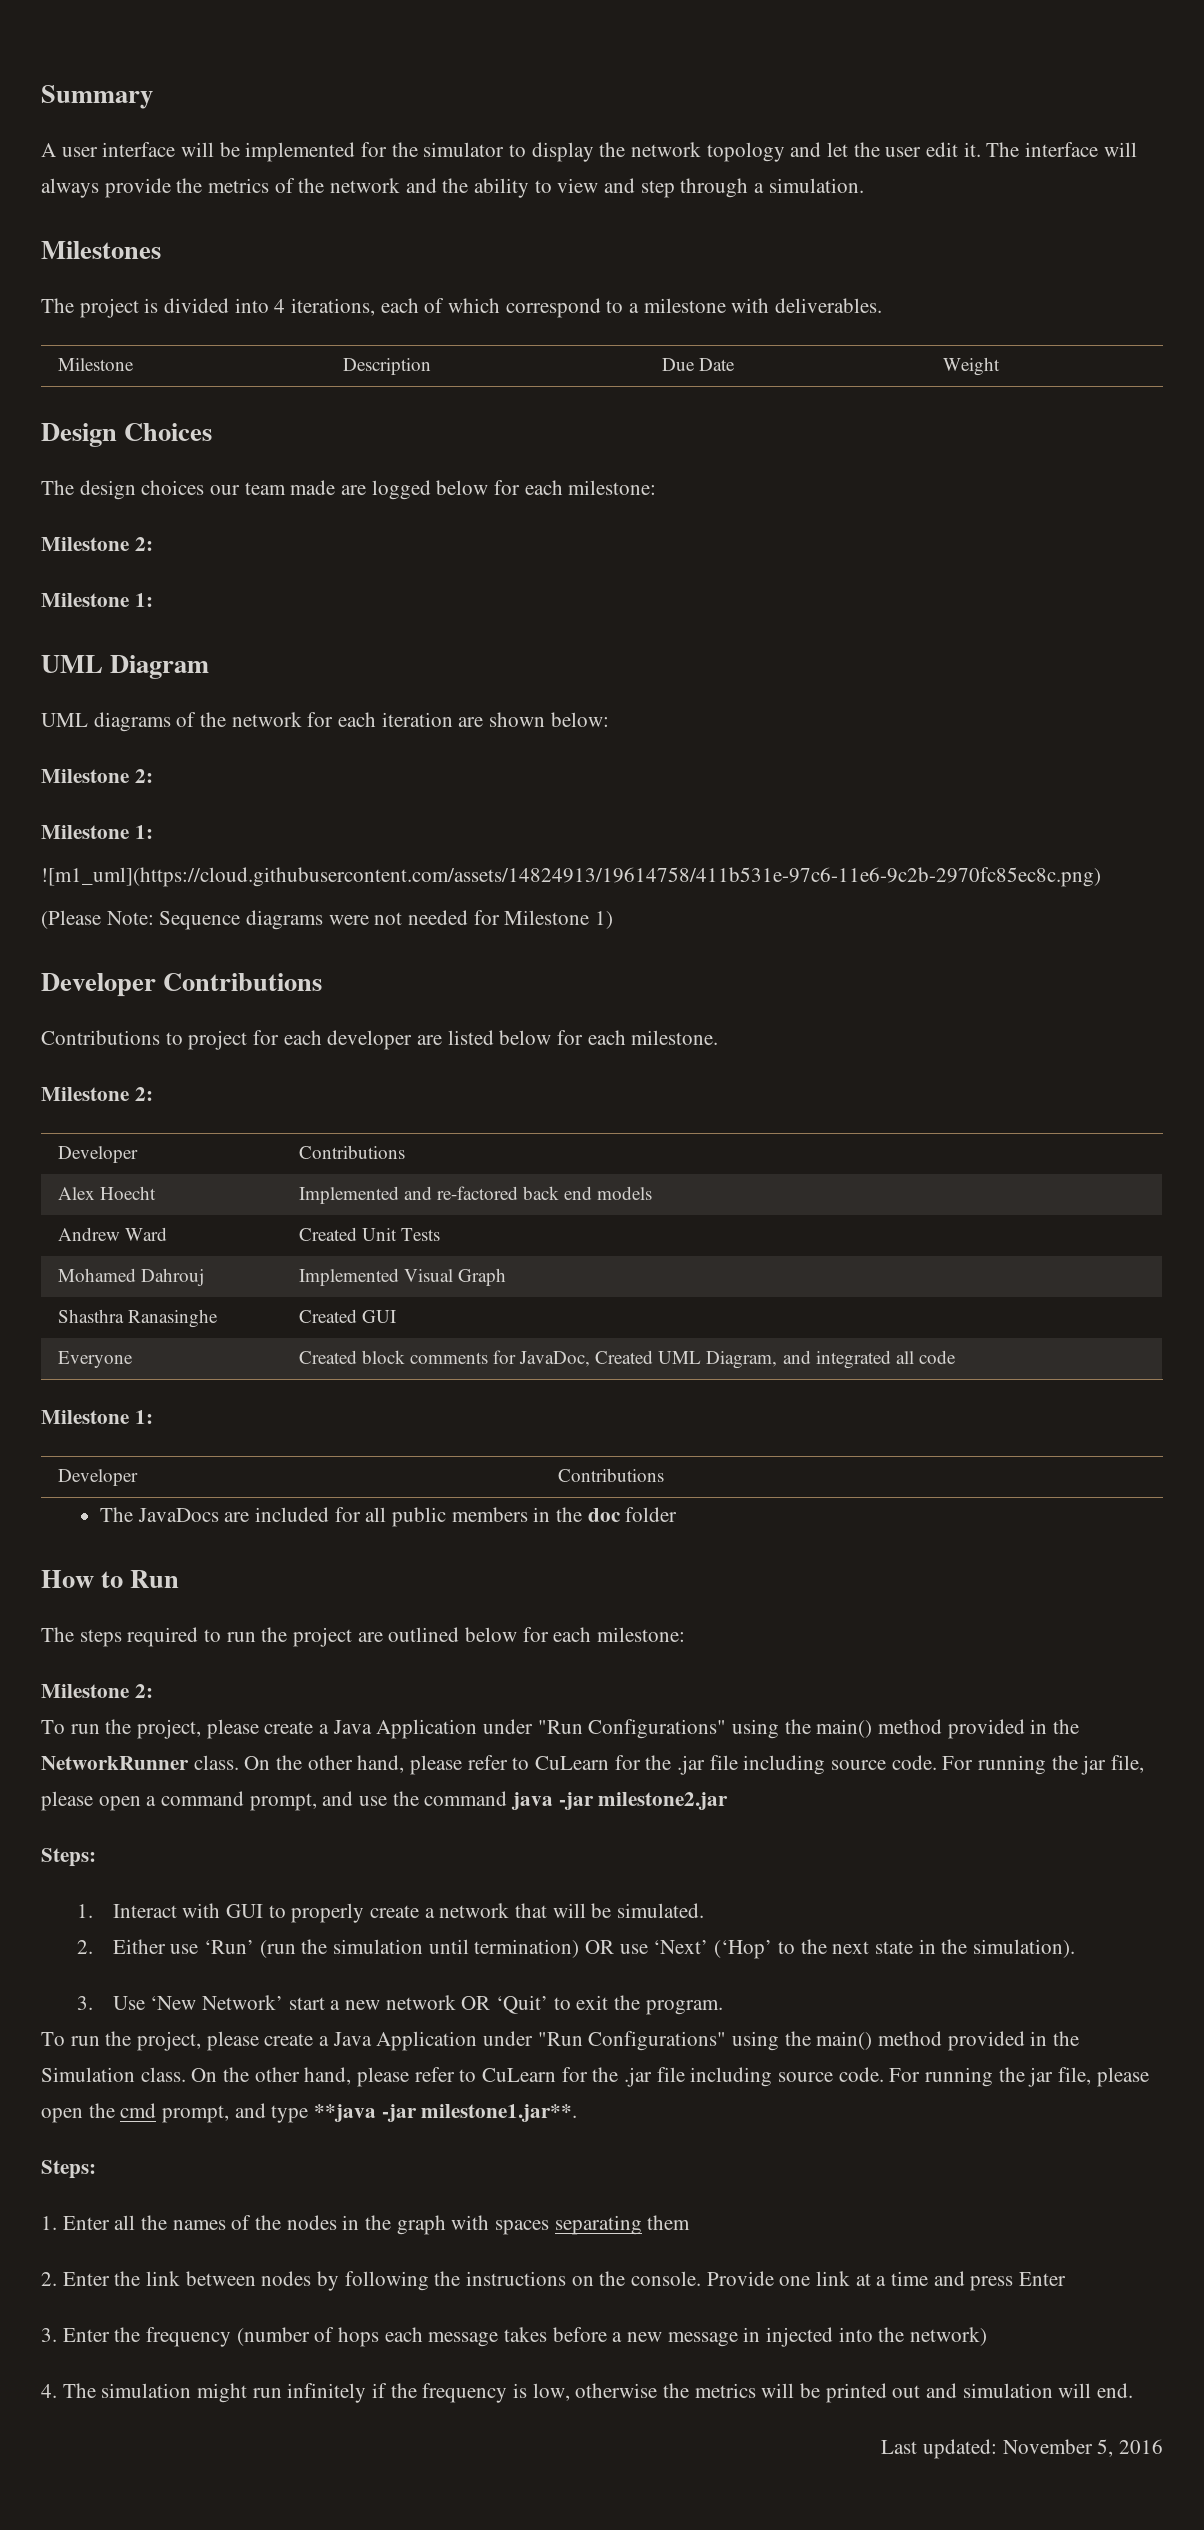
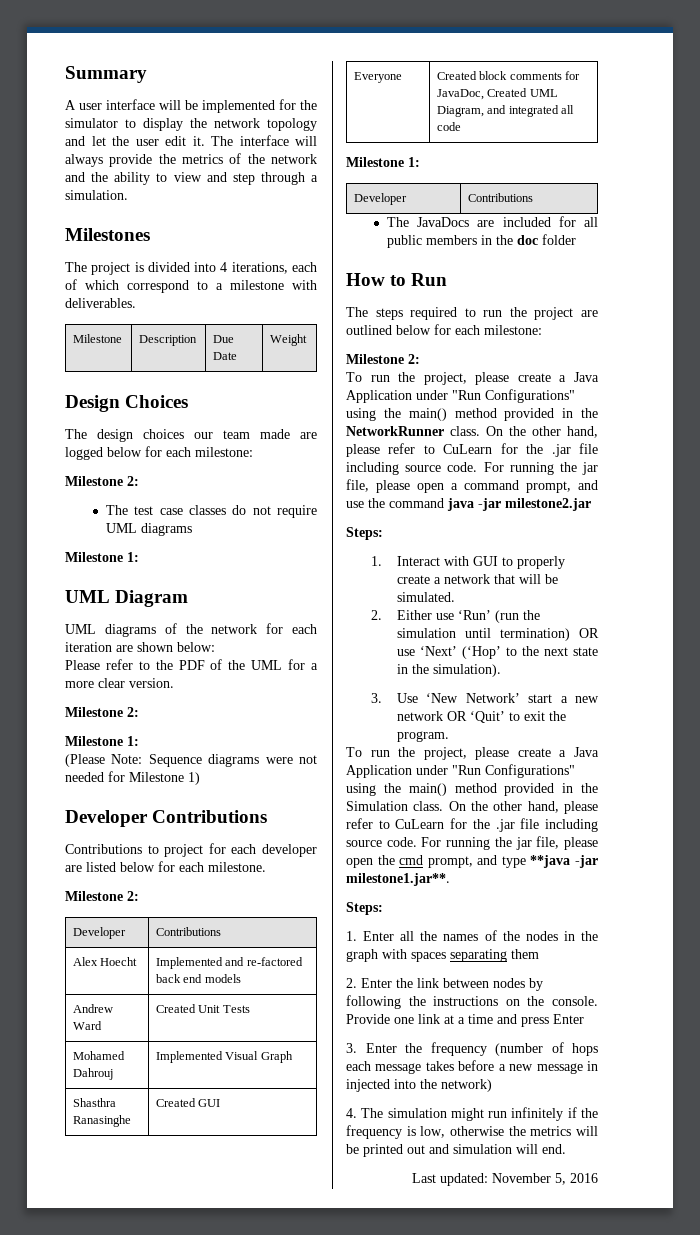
+ The test case classes do not require UML diagrams
  UML diagrams of the network for each iteration are shown below:
+ Please refer to the PDF of the UML for a more clear version.
  Milestone 2:
  Milestone 1:
- ![m1_uml](https://cloud.githubusercontent.com/assets/14824913/19614758/411b531e-97c6-11e6-9c2b-2970fc85ec8c.png)

